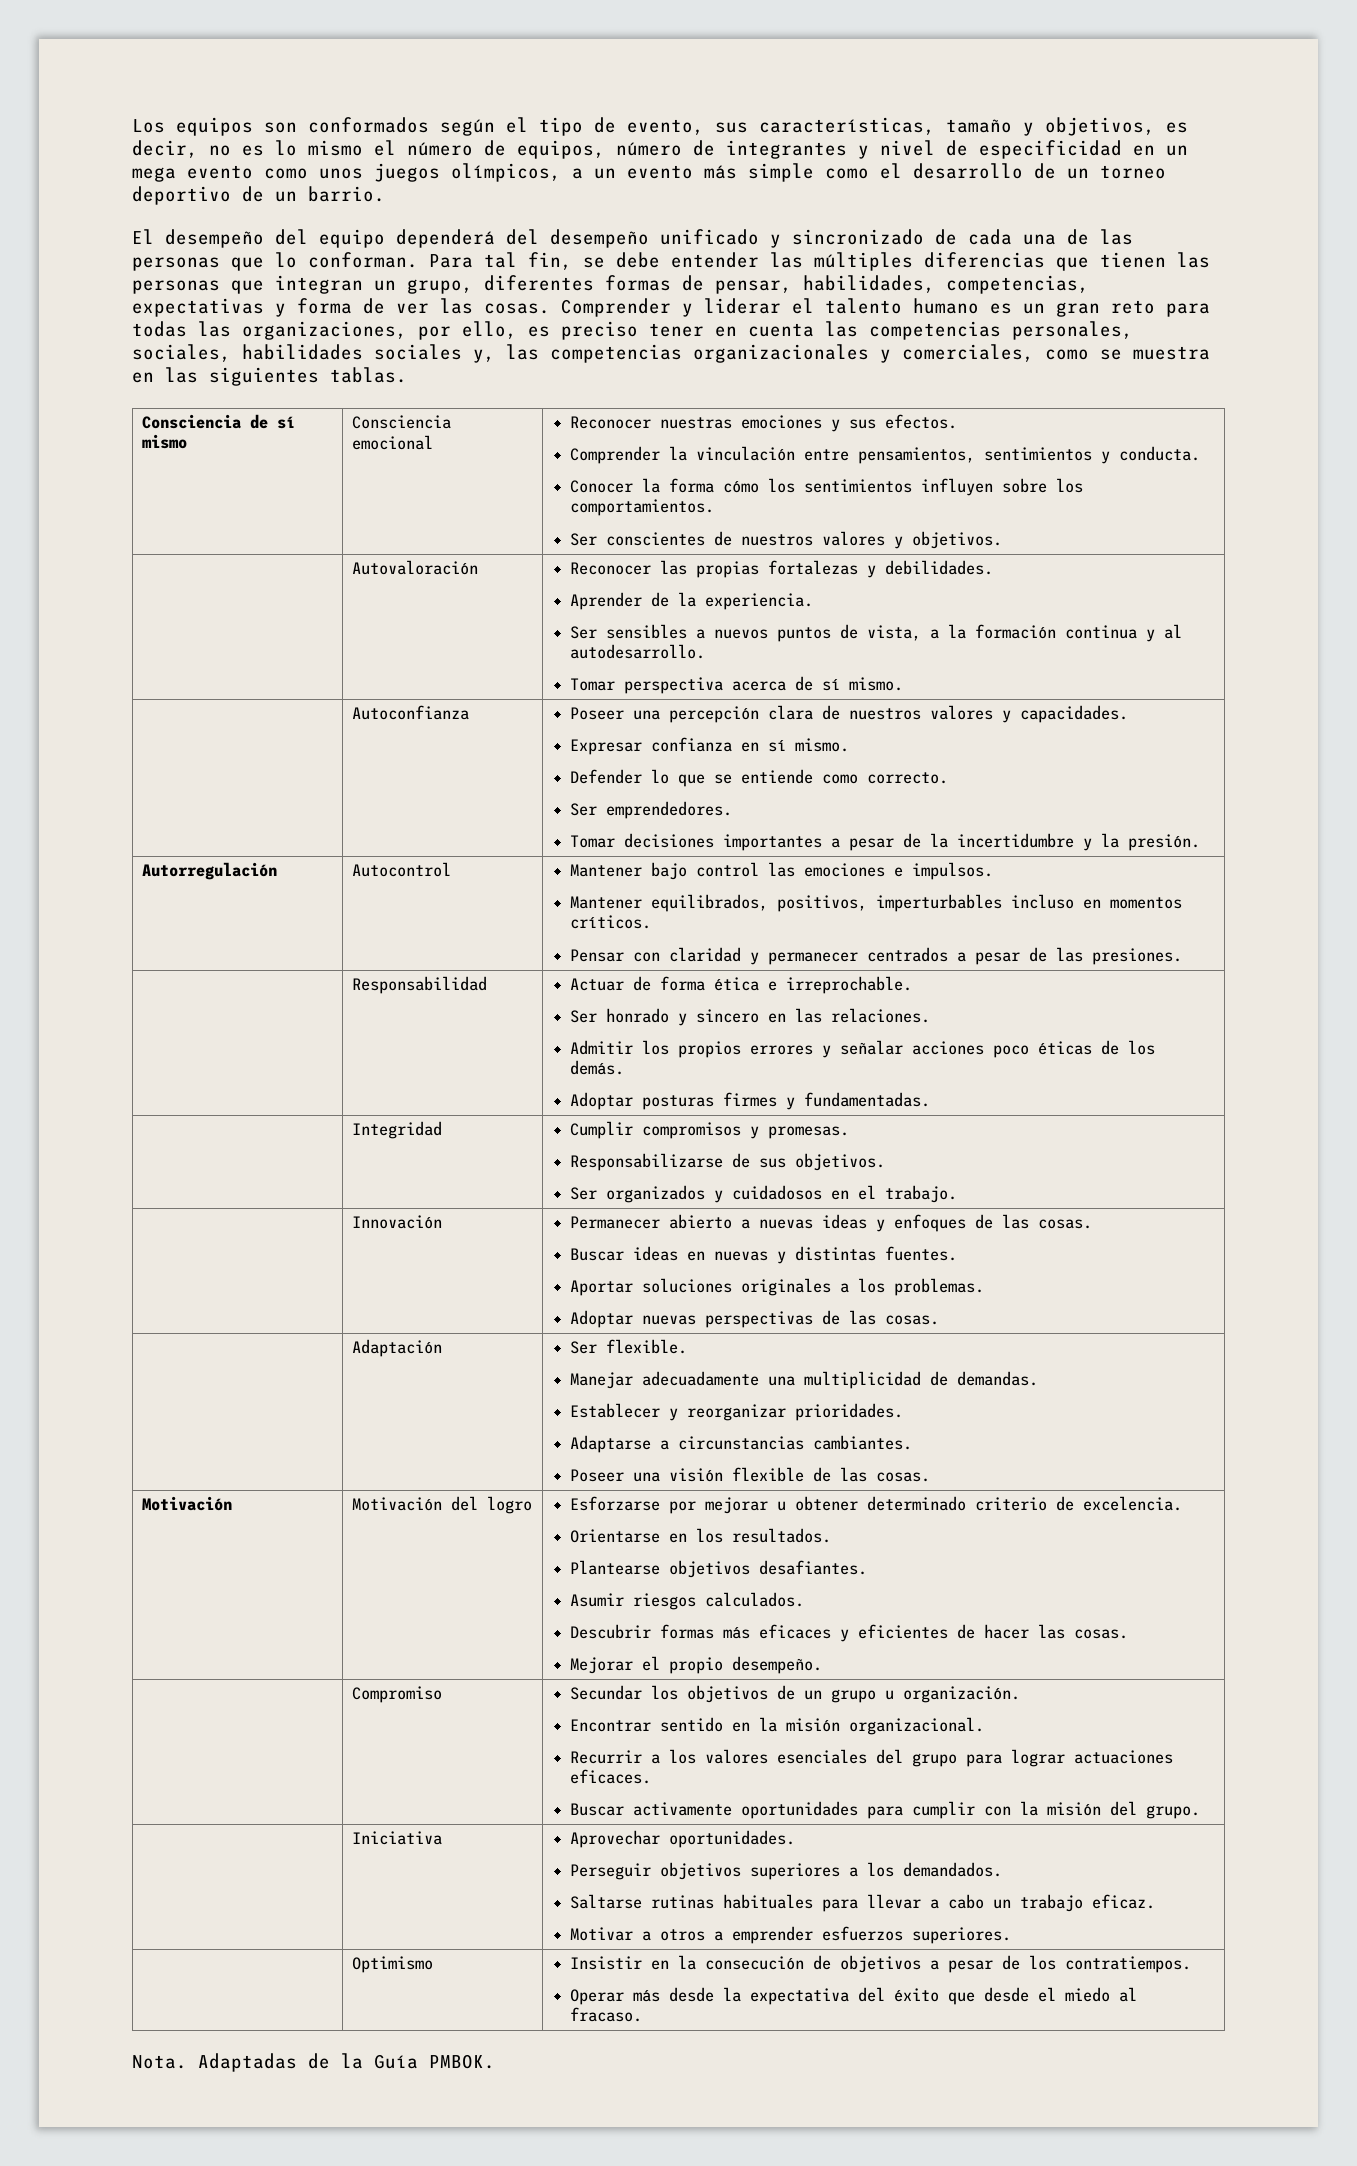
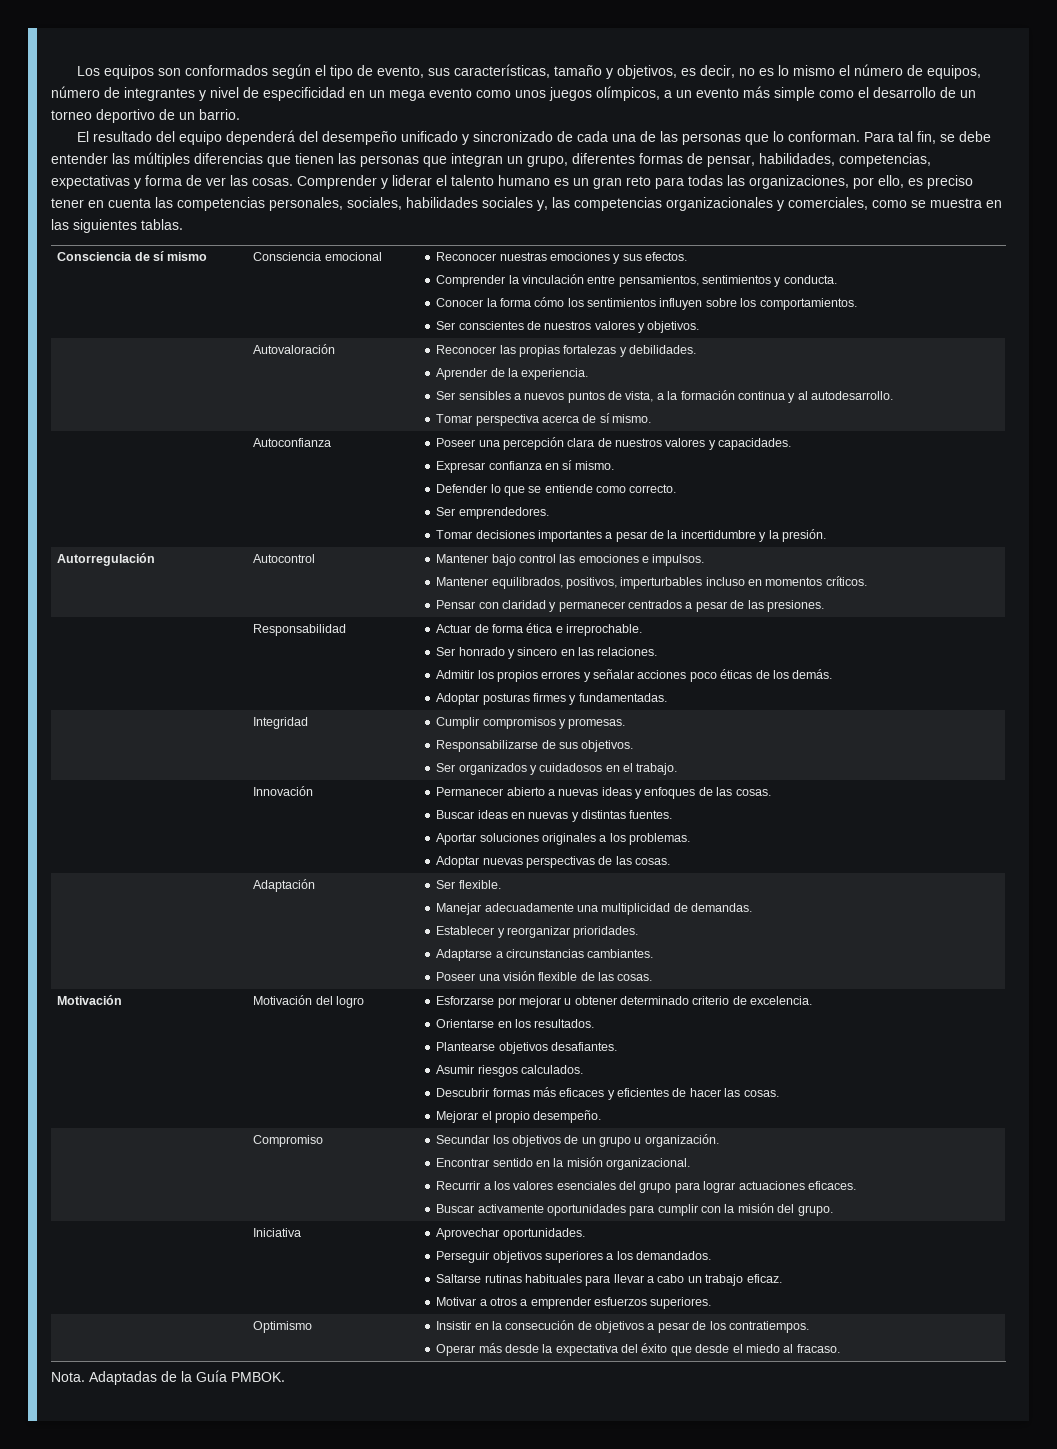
- El desempeño del equipo dependerá del desempeño unificado y sincronizado de cada una de las personas que lo conforman.
+ El resultado del equipo dependerá del desempeño unificado y sincronizado de cada una de las personas que lo conforman.

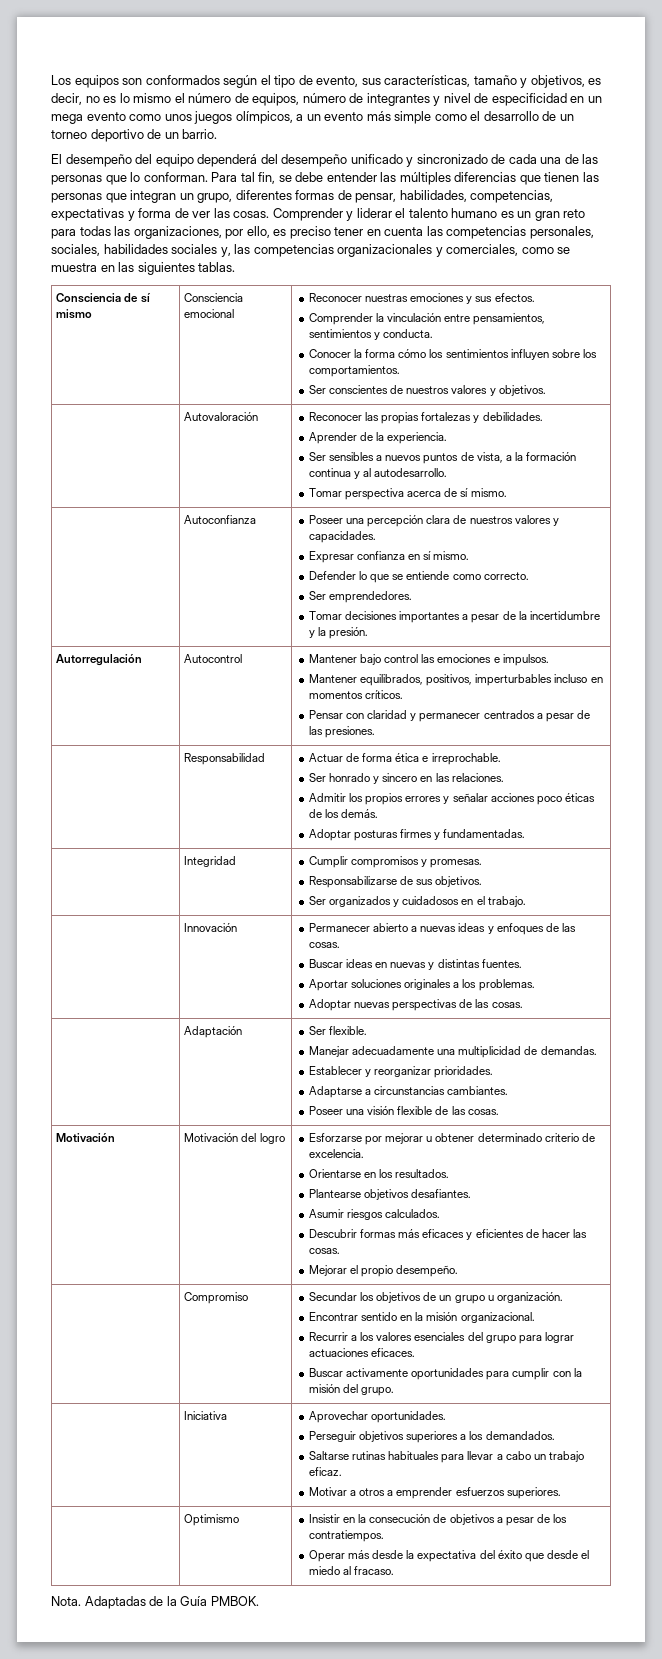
- El resultado del equipo dependerá del desempeño unificado y sincronizado de cada una de las personas que lo conforman.
+ El desempeño del equipo dependerá del desempeño unificado y sincronizado de cada una de las personas que lo conforman.

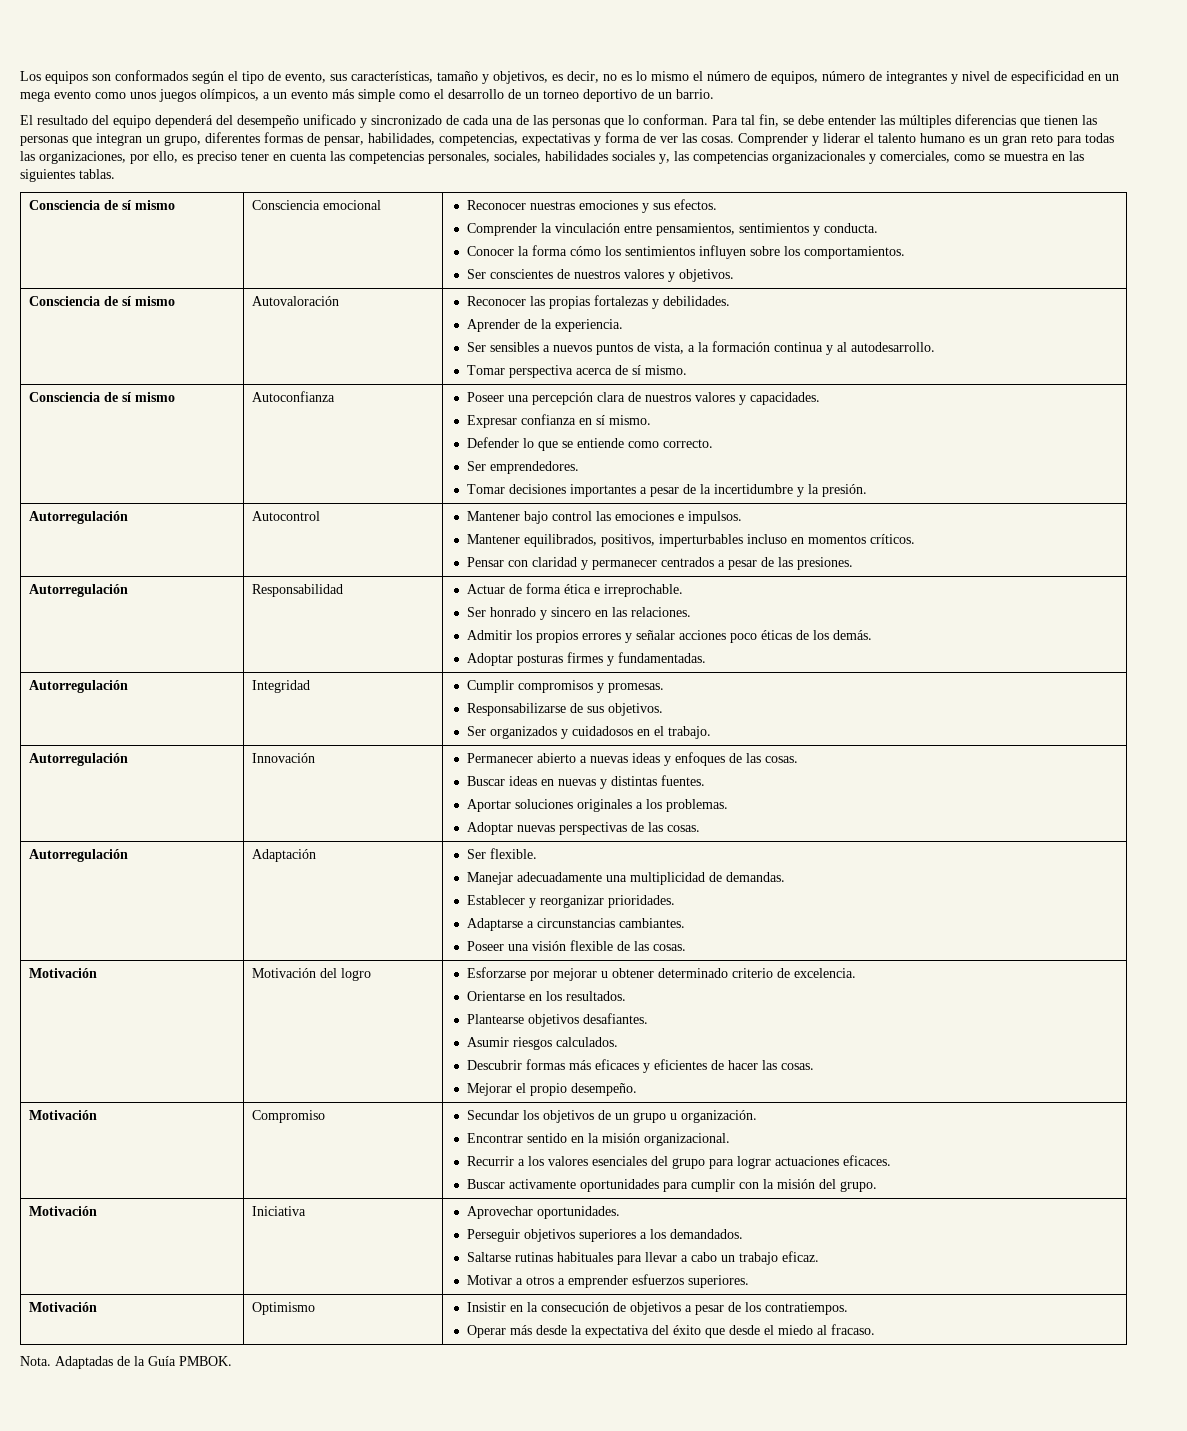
- El desempeño del equipo dependerá del desempeño unificado y sincronizado de cada una de las personas que lo conforman.
+ El resultado del equipo dependerá del desempeño unificado y sincronizado de cada una de las personas que lo conforman.
- | Autovaloración | Reconocer las propias fortalezas y debilidades.
+ Consciencia de sí mismo | Autovaloración | Reconocer las propias fortalezas y debilidades.
- | Autoconfianza | Poseer una percepción clara de nuestros valores y capacidades.
+ Consciencia de sí mismo | Autoconfianza | Poseer una percepción clara de nuestros valores y capacidades.
- | Responsabilidad | Actuar de forma ética e irreprochable.
+ Autorregulación | Responsabilidad | Actuar de forma ética e irreprochable.
- | Integridad | Cumplir compromisos y promesas.
+ Autorregulación | Integridad | Cumplir compromisos y promesas.
- | Innovación | Permanecer abierto a nuevas ideas y enfoques de las cosas.
+ Autorregulación | Innovación | Permanecer abierto a nuevas ideas y enfoques de las cosas.
- | Adaptación | Ser flexible.
+ Autorregulación | Adaptación | Ser flexible.
- | Compromiso | Secundar los objetivos de un grupo u organización.
+ Motivación | Compromiso | Secundar los objetivos de un grupo u organización.
- | Iniciativa | Aprovechar oportunidades.
+ Motivación | Iniciativa | Aprovechar oportunidades.
- | Optimismo | Insistir en la consecución de objetivos a pesar de los contratiempos.
+ Motivación | Optimismo | Insistir en la consecución de objetivos a pesar de los contratiempos.

